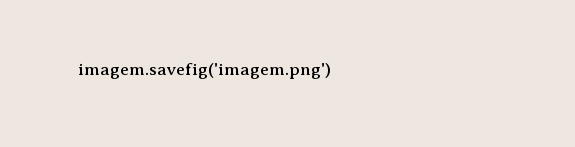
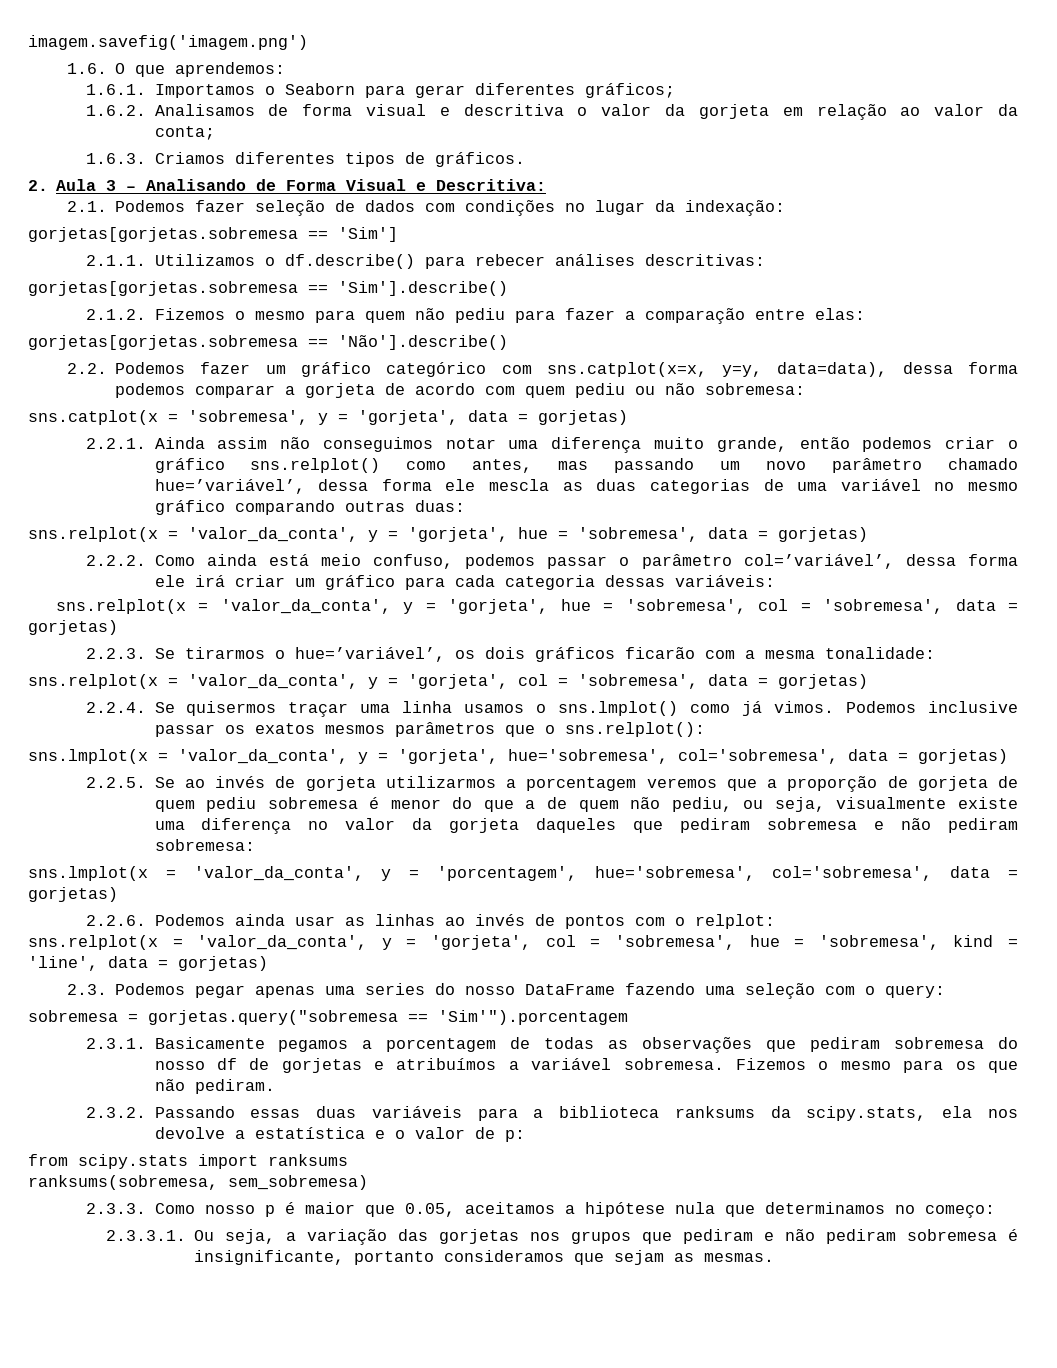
+ 1.6. O que aprendemos:
+ 1.6.1. Importamos o Seaborn para gerar diferentes gráficos;
+ 1.6.2. Analisamos de forma visual e descritiva o valor da gorjeta em relação ao valor da conta;
+ 1.6.3. Criamos diferentes tipos de gráficos.
+ 2. Aula 3 – Analisando de Forma Visual e Descritiva:
+ 2.1. Podemos fazer seleção de dados com condições no lugar da indexação:
+ gorjetas[gorjetas.sobremesa == 'Sim']
+ 2.1.1. Utilizamos o df.describe() para rebecer análises descritivas:
+ gorjetas[gorjetas.sobremesa == 'Sim'].describe()
+ 2.1.2. Fizemos o mesmo para quem não pediu para fazer a comparação entre elas:
+ gorjetas[gorjetas.sobremesa == 'Não'].describe()
+ 2.2. Podemos fazer um gráfico categórico com sns.catplot(x=x, y=y, data=data), dessa forma podemos comparar a gorjeta de acordo com quem pediu ou não sobremesa:
+ sns.catplot(x = 'sobremesa', y = 'gorjeta', data = gorjetas)
+ 2.2.1. Ainda assim não conseguimos notar uma diferença muito grande, então podemos criar o gráfico sns.relplot() como antes, mas passando um novo parâmetro chamado hue=’variável’, dessa forma ele mescla as duas categorias de uma variável no mesmo gráfico comparando outras duas:
+ sns.relplot(x = 'valor_da_conta', y = 'gorjeta', hue = 'sobremesa', data = gorjetas)
+ 2.2.2. Como ainda está meio confuso, podemos passar o parâmetro col=’variável’, dessa forma ele irá criar um gráfico para cada categoria dessas variáveis:
+ sns.relplot(x = 'valor_da_conta', y = 'gorjeta', hue = 'sobremesa', col = 'sobremesa', data = gorjetas)
+ 2.2.3. Se tirarmos o hue=’variável’, os dois gráficos ficarão com a mesma tonalidade:
+ sns.relplot(x = 'valor_da_conta', y = 'gorjeta', col = 'sobremesa', data = gorjetas)
+ 2.2.4. Se quisermos traçar uma linha usamos o sns.lmplot() como já vimos. Podemos inclusive passar os exatos mesmos parâmetros que o sns.relplot():
+ sns.lmplot(x = 'valor_da_conta', y = 'gorjeta', hue='sobremesa', col='sobremesa', data = gorjetas)
+ 2.2.5. Se ao invés de gorjeta utilizarmos a porcentagem veremos que a proporção de gorjeta de quem pediu sobremesa é menor do que a de quem não pediu, ou seja, visualmente existe uma diferença no valor da gorjeta daqueles que pediram sobremesa e não pediram sobremesa:
+ sns.lmplot(x = 'valor_da_conta', y = 'porcentagem', hue='sobremesa', col='sobremesa', data = gorjetas)
+ 2.2.6. Podemos ainda usar as linhas ao invés de pontos com o relplot:
+ sns.relplot(x = 'valor_da_conta', y = 'gorjeta', col = 'sobremesa', hue = 'sobremesa', kind = 'line', data = gorjetas)
+ 2.3. Podemos pegar apenas uma series do nosso DataFrame fazendo uma seleção com o query:
+ sobremesa = gorjetas.query("sobremesa == 'Sim'").porcentagem
+ 2.3.1. Basicamente pegamos a porcentagem de todas as observações que pediram sobremesa do nosso df de gorjetas e atribuímos a variável sobremesa. Fizemos o mesmo para os que não pediram.
+ 2.3.2. Passando essas duas variáveis para a biblioteca ranksums da scipy.stats, ela nos devolve a estatística e o valor de p:
+ from scipy.stats import ranksums
+ ranksums(sobremesa, sem_sobremesa)
+ 2.3.3. Como nosso p é maior que 0.05, aceitamos a hipótese nula que determinamos no começo:
+ 2.3.3.1. Ou seja, a variação das gorjetas nos grupos que pediram e não pediram sobremesa é insignificante, portanto consideramos que sejam as mesmas.

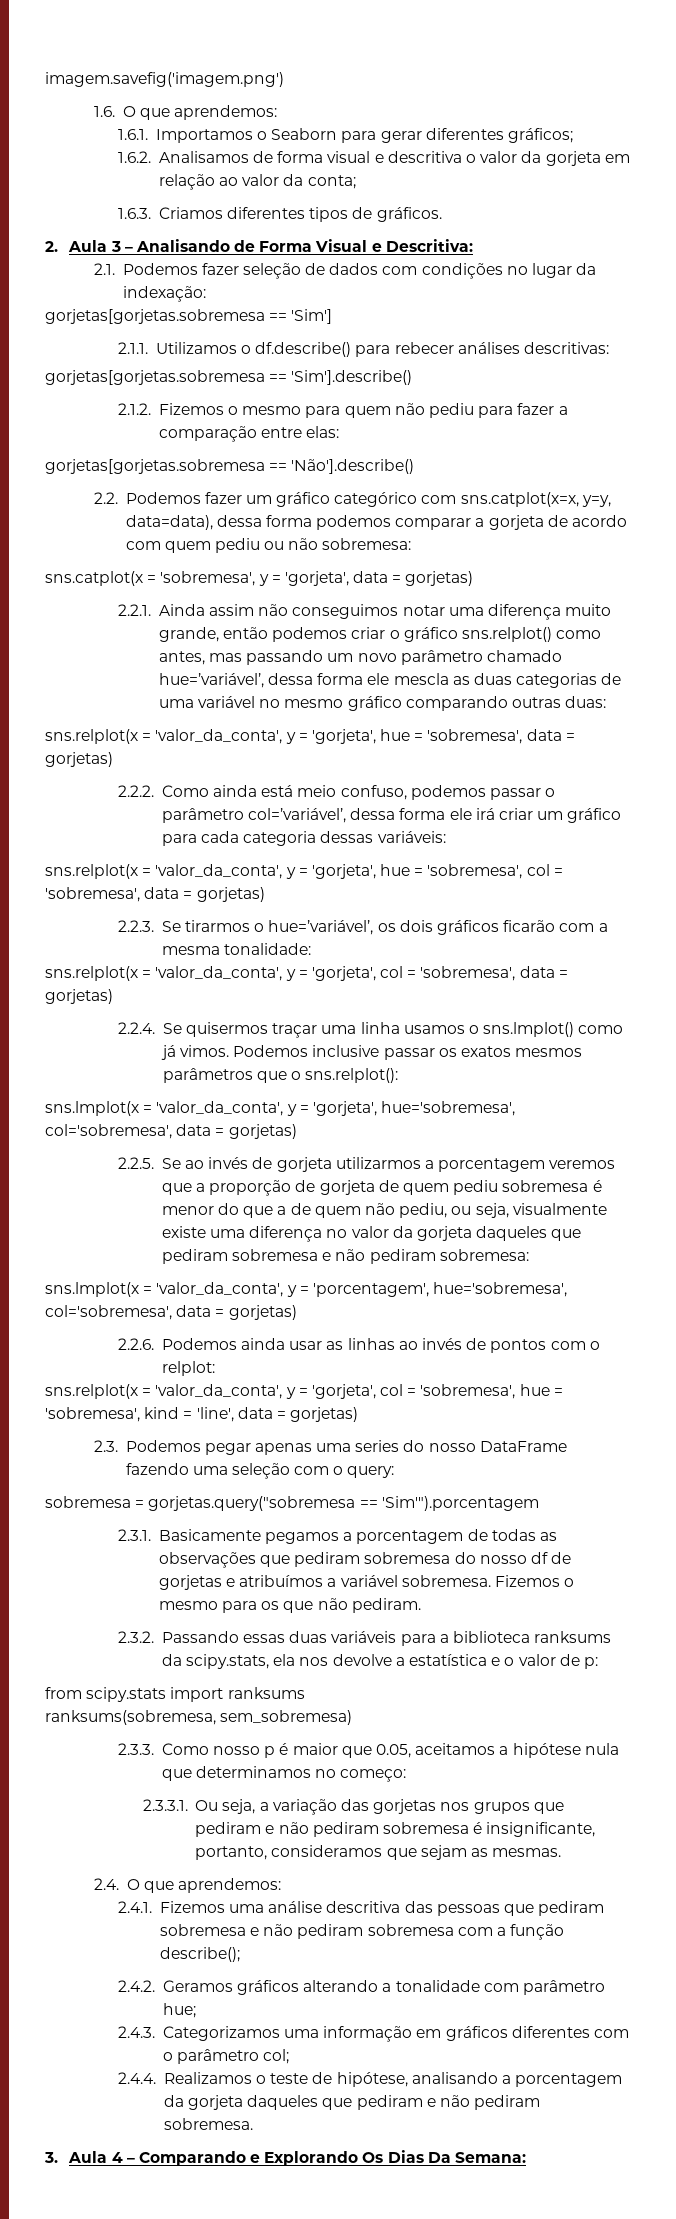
- 2.3.3.1. Ou seja, a variação das gorjetas nos grupos que pediram e não pediram sobremesa é insignificante, portanto consideramos que sejam as mesmas.
+ 2.3.3.1. Ou seja, a variação das gorjetas nos grupos que pediram e não pediram sobremesa é insignificante, portanto, consideramos que sejam as mesmas.
+ 2.4. O que aprendemos:
+ 2.4.1. Fizemos uma análise descritiva das pessoas que pediram sobremesa e não pediram sobremesa com a função describe();
+ 2.4.2. Geramos gráficos alterando a tonalidade com parâmetro hue;
+ 2.4.3. Categorizamos uma informação em gráficos diferentes com o parâmetro col;
+ 2.4.4. Realizamos o teste de hipótese, analisando a porcentagem da gorjeta daqueles que pediram e não pediram sobremesa.
+ 3. Aula 4 – Comparando e Explorando Os Dias Da Semana:

